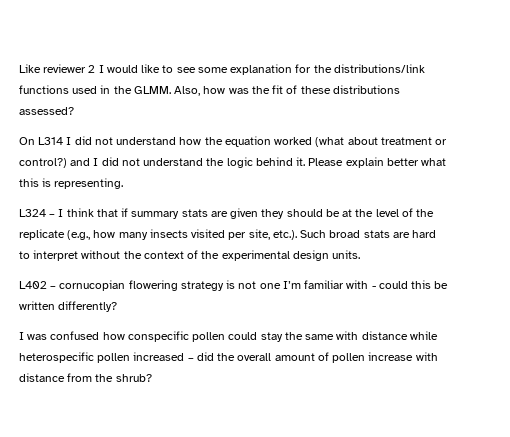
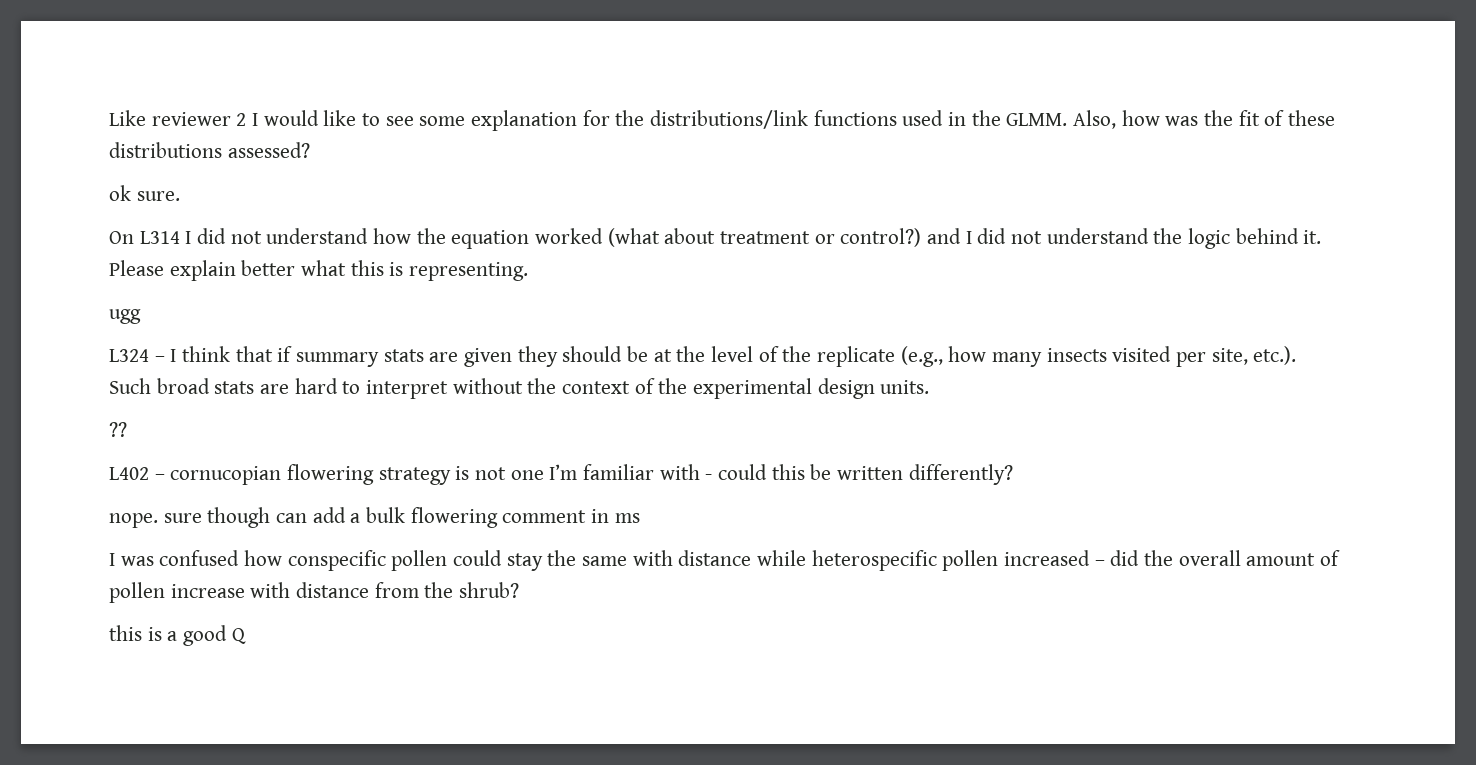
+ ok sure.
+ ugg
+ ??
+ nope. sure though can add a bulk flowering comment in ms
+ this is a good Q

